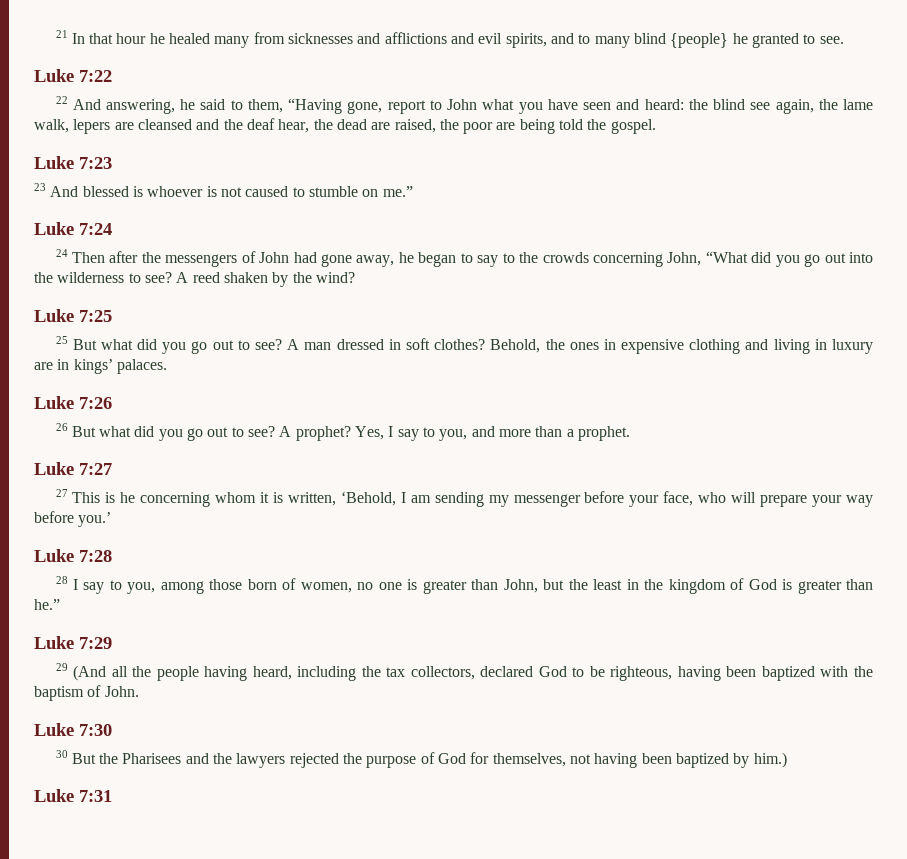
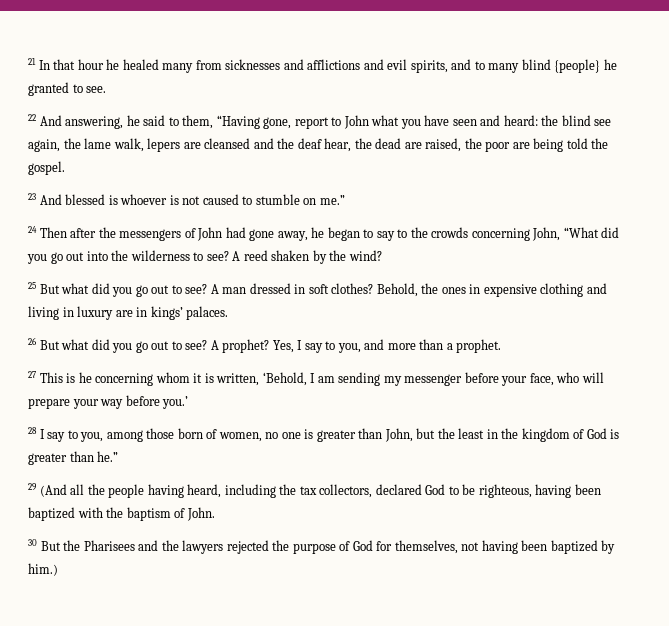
- Luke 7:22
- Luke 7:23
- Luke 7:24
- Luke 7:25
- Luke 7:26
- Luke 7:27
- Luke 7:28
- Luke 7:29
- Luke 7:30
- Luke 7:31

